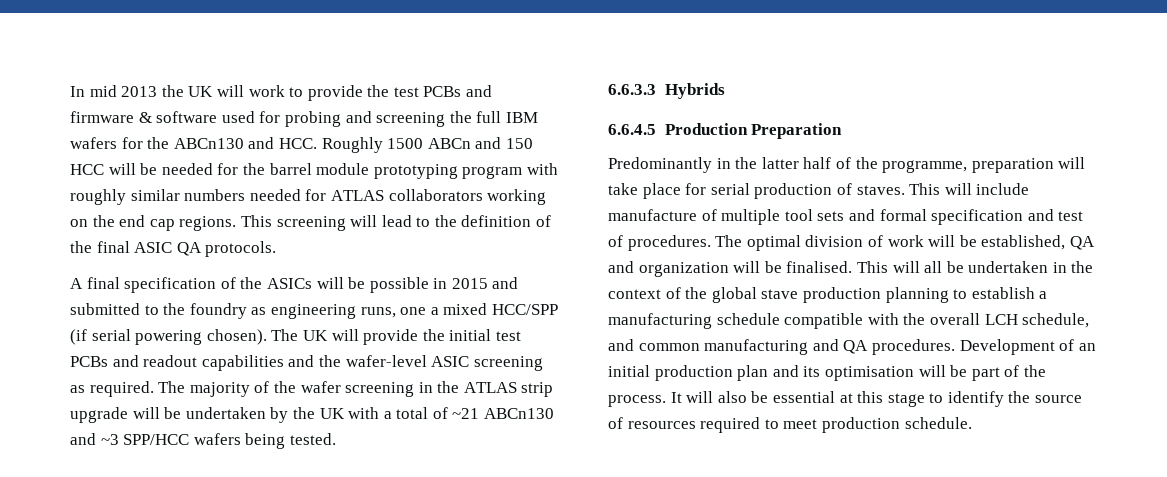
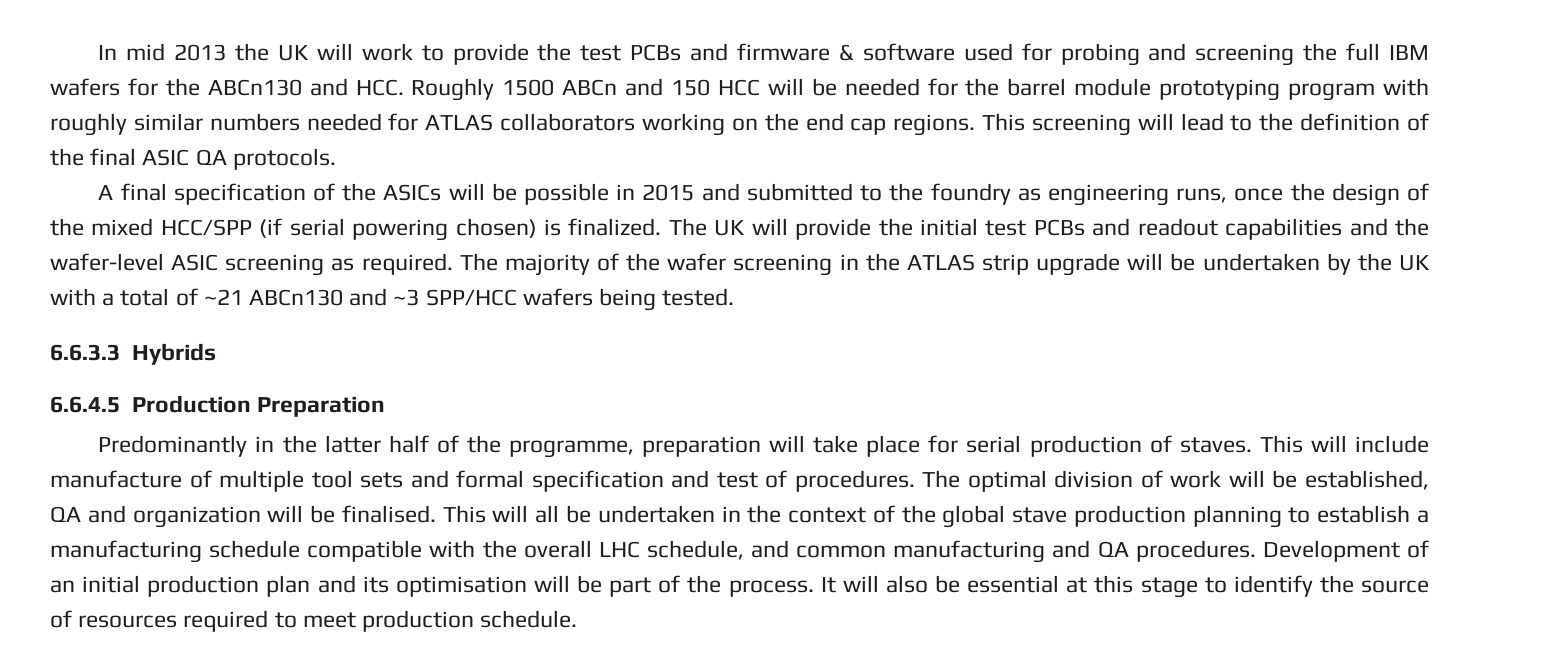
- A final specification of the ASICs will be possible in 2015 and submitted to the foundry as engineering runs, one a mixed HCC/SPP (if serial powering chosen).
+ A final specification of the ASICs will be possible in 2015 and submitted to the foundry as engineering runs, once the design of the mixed HCC/SPP (if serial powering chosen) is finalized.
- This will all be undertaken in the context of the global stave production planning to establish a manufacturing schedule compatible with the overall LCH schedule, and common manufacturing and QA procedures.
+ This will all be undertaken in the context of the global stave production planning to establish a manufacturing schedule compatible with the overall LHC schedule, and common manufacturing and QA procedures.

